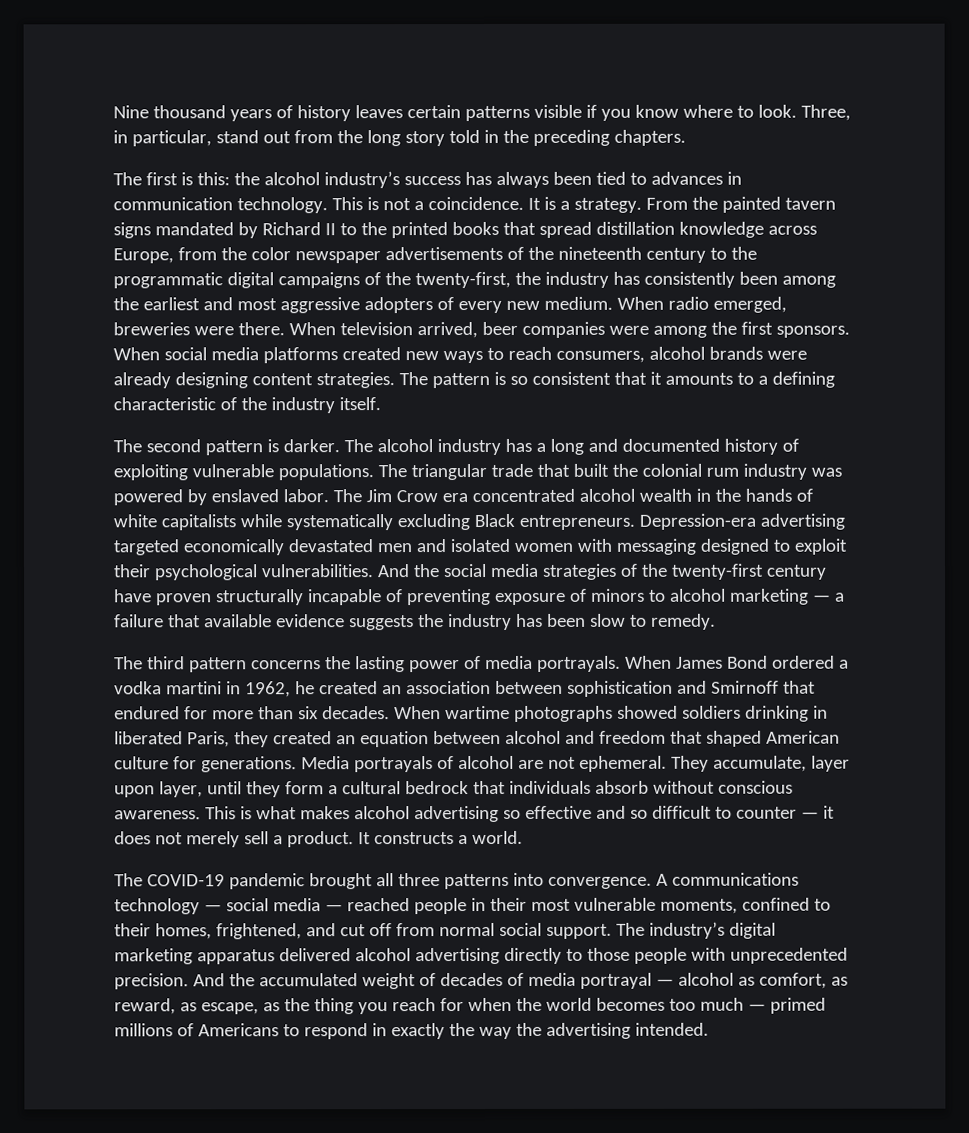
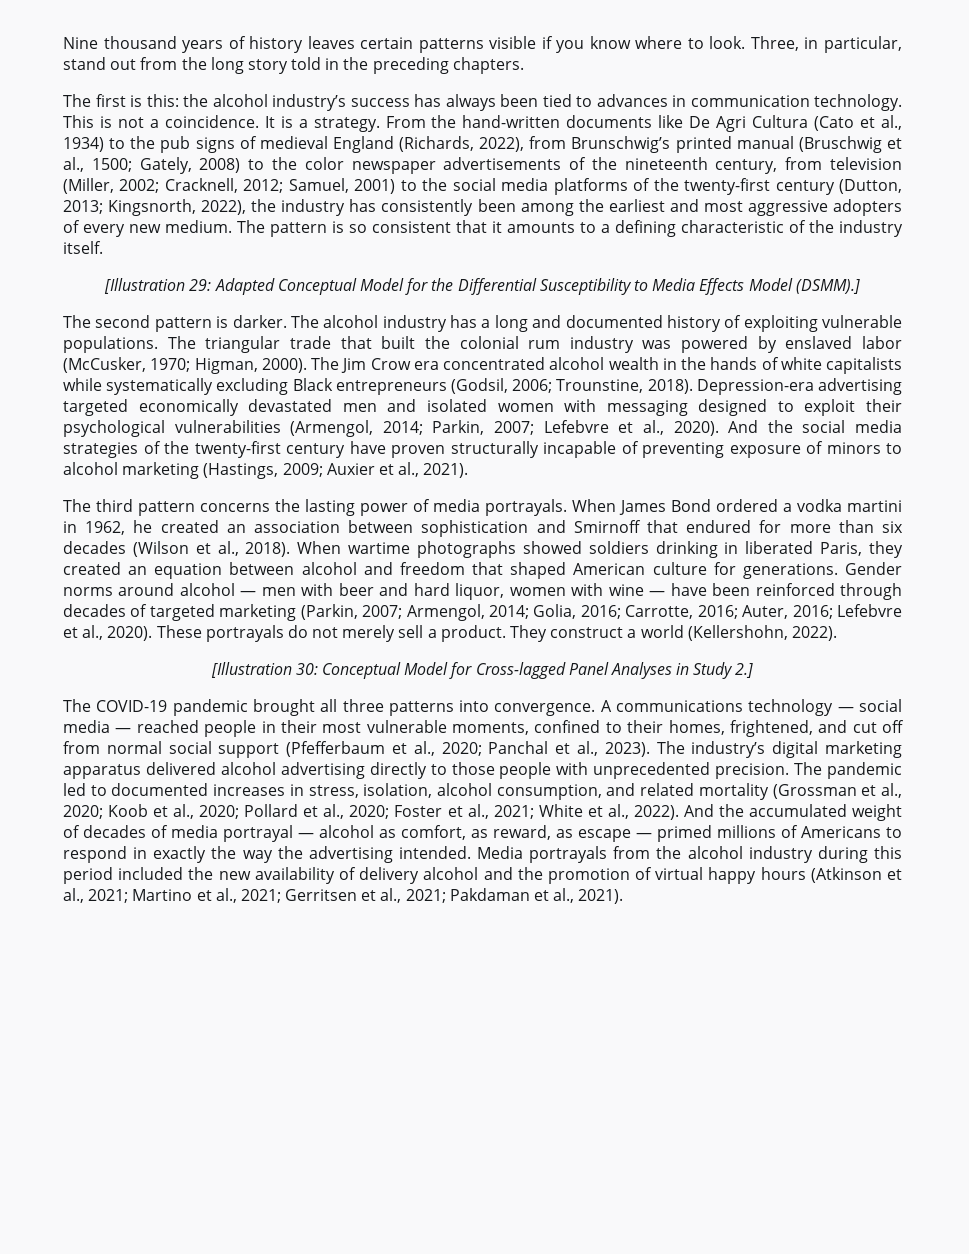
- From the painted tavern signs mandated by Richard II to the printed books that spread distillation knowledge across Europe, from the color newspaper advertisements of the nineteenth century to the programmatic digital campaigns of the twenty-first, the industry has consistently been among the earliest and most aggressive adopters of every new medium.
+ From the hand-written documents like De Agri Cultura (Cato et al., 1934) to the pub signs of medieval England (Richards, 2022), from Brunschwig’s printed manual (Bruschwig et al., 1500; Gately, 2008) to the color newspaper advertisements of the nineteenth century, from television (Miller, 2002; Cracknell, 2012; Samuel, 2001) to the social media platforms of the twenty-first century (Dutton, 2013; Kingsnorth, 2022), the industry has consistently been among the earliest and most aggressive adopters of every new medium.
- When radio emerged, breweries were there. When television arrived, beer companies were among the first sponsors. When social media platforms created new ways to reach consumers, alcohol brands were already designing content strategies.
+ [Illustration 29: Adapted Conceptual Model for the Differential Susceptibility to Media Effects Model (DSMM).]
- The triangular trade that built the colonial rum industry was powered by enslaved labor.
+ The triangular trade that built the colonial rum industry was powered by enslaved labor (McCusker, 1970; Higman, 2000).
- The Jim Crow era concentrated alcohol wealth in the hands of white capitalists while systematically excluding Black entrepreneurs.
+ The Jim Crow era concentrated alcohol wealth in the hands of white capitalists while systematically excluding Black entrepreneurs (Godsil, 2006; Trounstine, 2018).
- Depression-era advertising targeted economically devastated men and isolated women with messaging designed to exploit their psychological vulnerabilities.
+ Depression-era advertising targeted economically devastated men and isolated women with messaging designed to exploit their psychological vulnerabilities (Armengol, 2014; Parkin, 2007; Lefebvre et al., 2020).
- And the social media strategies of the twenty-first century have proven structurally incapable of preventing exposure of minors to alcohol marketing — a failure that available evidence suggests the industry has been slow to remedy.
+ And the social media strategies of the twenty-first century have proven structurally incapable of preventing exposure of minors to alcohol marketing (Hastings, 2009; Auxier et al., 2021).
- When James Bond ordered a vodka martini in 1962, he created an association between sophistication and Smirnoff that endured for more than six decades.
+ When James Bond ordered a vodka martini in 1962, he created an association between sophistication and Smirnoff that endured for more than six decades (Wilson et al., 2018).
- Media portrayals of alcohol are not ephemeral. They accumulate, layer upon layer, until they form a cultural bedrock that individuals absorb without conscious awareness. This is what makes alcohol advertising so effective and so difficult to counter — it does not merely sell a product.
+ Gender norms around alcohol — men with beer and hard liquor, women with wine — have been reinforced through decades of targeted marketing (Parkin, 2007; Armengol, 2014; Golia, 2016; Carrotte, 2016; Auter, 2016; Lefebvre et al., 2020). These portrayals do not merely sell a product.
- It constructs a world.
+ They construct a world (Kellershohn, 2022).
+ [Illustration 30: Conceptual Model for Cross-lagged Panel Analyses in Study 2.]
- A communications technology — social media — reached people in their most vulnerable moments, confined to their homes, frightened, and cut off from normal social support.
+ A communications technology — social media — reached people in their most vulnerable moments, confined to their homes, frightened, and cut off from normal social support (Pfefferbaum et al., 2020; Panchal et al., 2023).
+ The pandemic led to documented increases in stress, isolation, alcohol consumption, and related mortality (Grossman et al., 2020; Koob et al., 2020; Pollard et al., 2020; Foster et al., 2021; White et al., 2022).
- And the accumulated weight of decades of media portrayal — alcohol as comfort, as reward, as escape, as the thing you reach for when the world becomes too much — primed millions of Americans to respond in exactly the way the advertising intended.
+ And the accumulated weight of decades of media portrayal — alcohol as comfort, as reward, as escape — primed millions of Americans to respond in exactly the way the advertising intended.
+ Media portrayals from the alcohol industry during this period included the new availability of delivery alcohol and the promotion of virtual happy hours (Atkinson et al., 2021; Martino et al., 2021; Gerritsen et al., 2021; Pakdaman et al., 2021).

